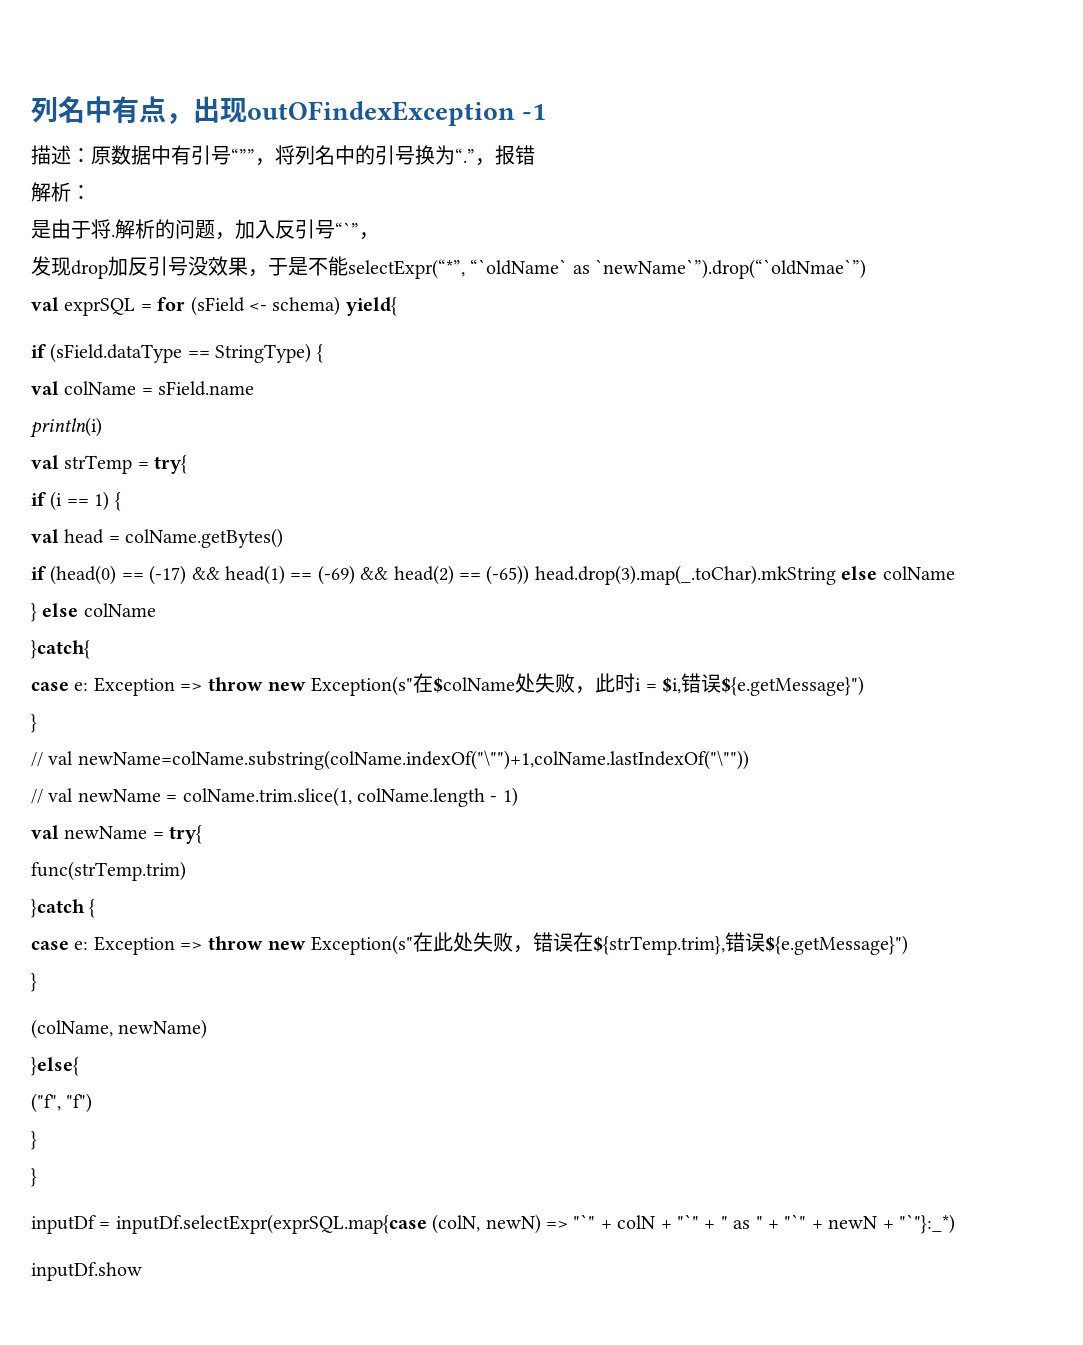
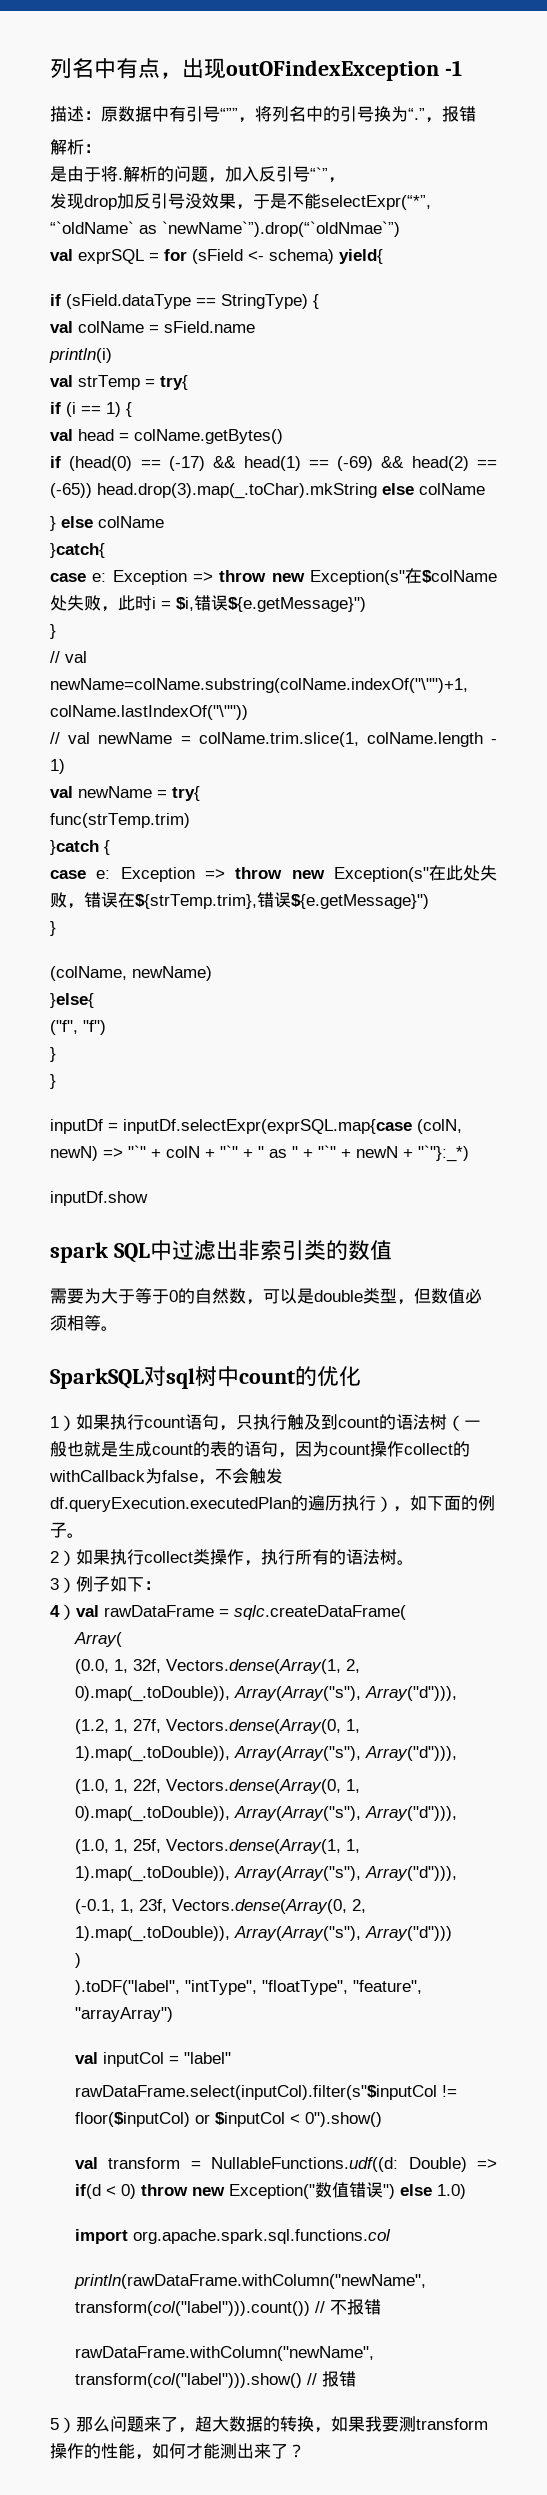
+ spark SQL中过滤出非索引类的数值
+ 需要为大于等于0的自然数，可以是double类型，但数值必须相等。
+ SparkSQL对sql树中count的优化
+ 1）如果执行count语句，只执行触及到count的语法树（一般也就是生成count的表的语句，因为count操作collect的withCallback为false，不会触发df.queryExecution.executedPlan的遍历执行），如下面的例子。
+ 2）如果执行collect类操作，执行所有的语法树。
+ 3）例子如下：
+ 4）val rawDataFrame = sqlc.createDataFrame(
+ Array(
+ (0.0, 1, 32f, Vectors.dense(Array(1, 2, 0).map(_.toDouble)), Array(Array("s"), Array("d"))),
+ (1.2, 1, 27f, Vectors.dense(Array(0, 1, 1).map(_.toDouble)), Array(Array("s"), Array("d"))),
+ (1.0, 1, 22f, Vectors.dense(Array(0, 1, 0).map(_.toDouble)), Array(Array("s"), Array("d"))),
+ (1.0, 1, 25f, Vectors.dense(Array(1, 1, 1).map(_.toDouble)), Array(Array("s"), Array("d"))),
+ (-0.1, 1, 23f, Vectors.dense(Array(0, 2, 1).map(_.toDouble)), Array(Array("s"), Array("d")))
+ )
+ ).toDF("label", "intType", "floatType", "feature", "arrayArray")
+ val inputCol = "label"
+ rawDataFrame.select(inputCol).filter(s"$inputCol != floor($inputCol) or $inputCol < 0").show()
+ val transform = NullableFunctions.udf((d: Double) => if(d < 0) throw new Exception("数值错误") else 1.0)
+ import org.apache.spark.sql.functions.col
+ println(rawDataFrame.withColumn("newName", transform(col("label"))).count()) // 不报错
+ rawDataFrame.withColumn("newName", transform(col("label"))).show() // 报错
+ 5）那么问题来了，超大数据的转换，如果我要测transform操作的性能，如何才能测出来了？

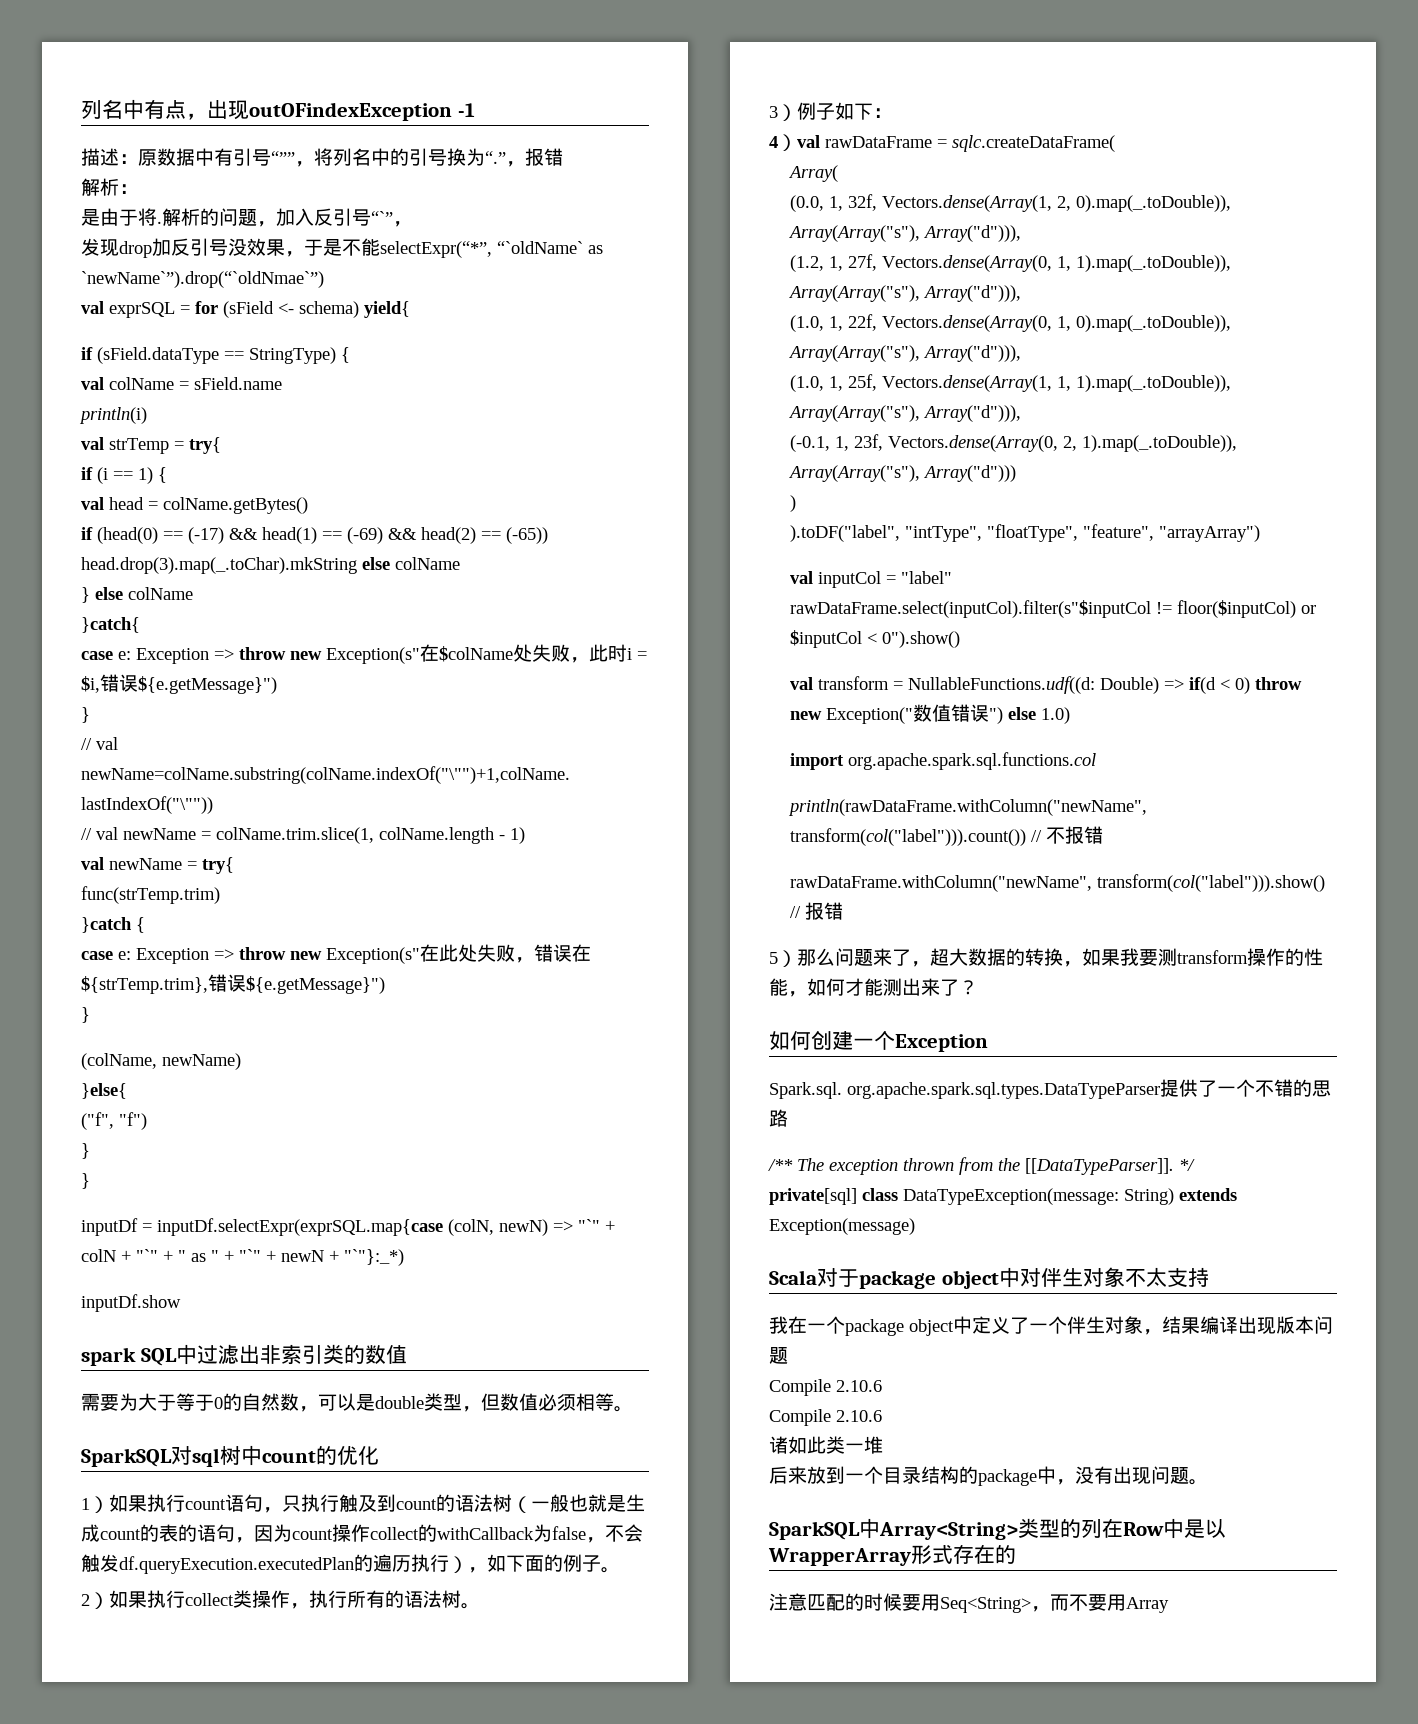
+ 如何创建一个Exception
+ Spark.sql. org.apache.spark.sql.types.DataTypeParser提供了一个不错的思路
+ /** The exception thrown from the [[DataTypeParser]]. */
+ private[sql] class DataTypeException(message: String) extends Exception(message)
+ Scala对于package object中对伴生对象不太支持
+ 我在一个package object中定义了一个伴生对象，结果编译出现版本问题
+ Compile 2.10.6
+ Compile 2.10.6
+ 诸如此类一堆
+ 后来放到一个目录结构的package中，没有出现问题。
+ SparkSQL中Array<String>类型的列在Row中是以WrapperArray形式存在的
+ 注意匹配的时候要用Seq<String>，而不要用Array

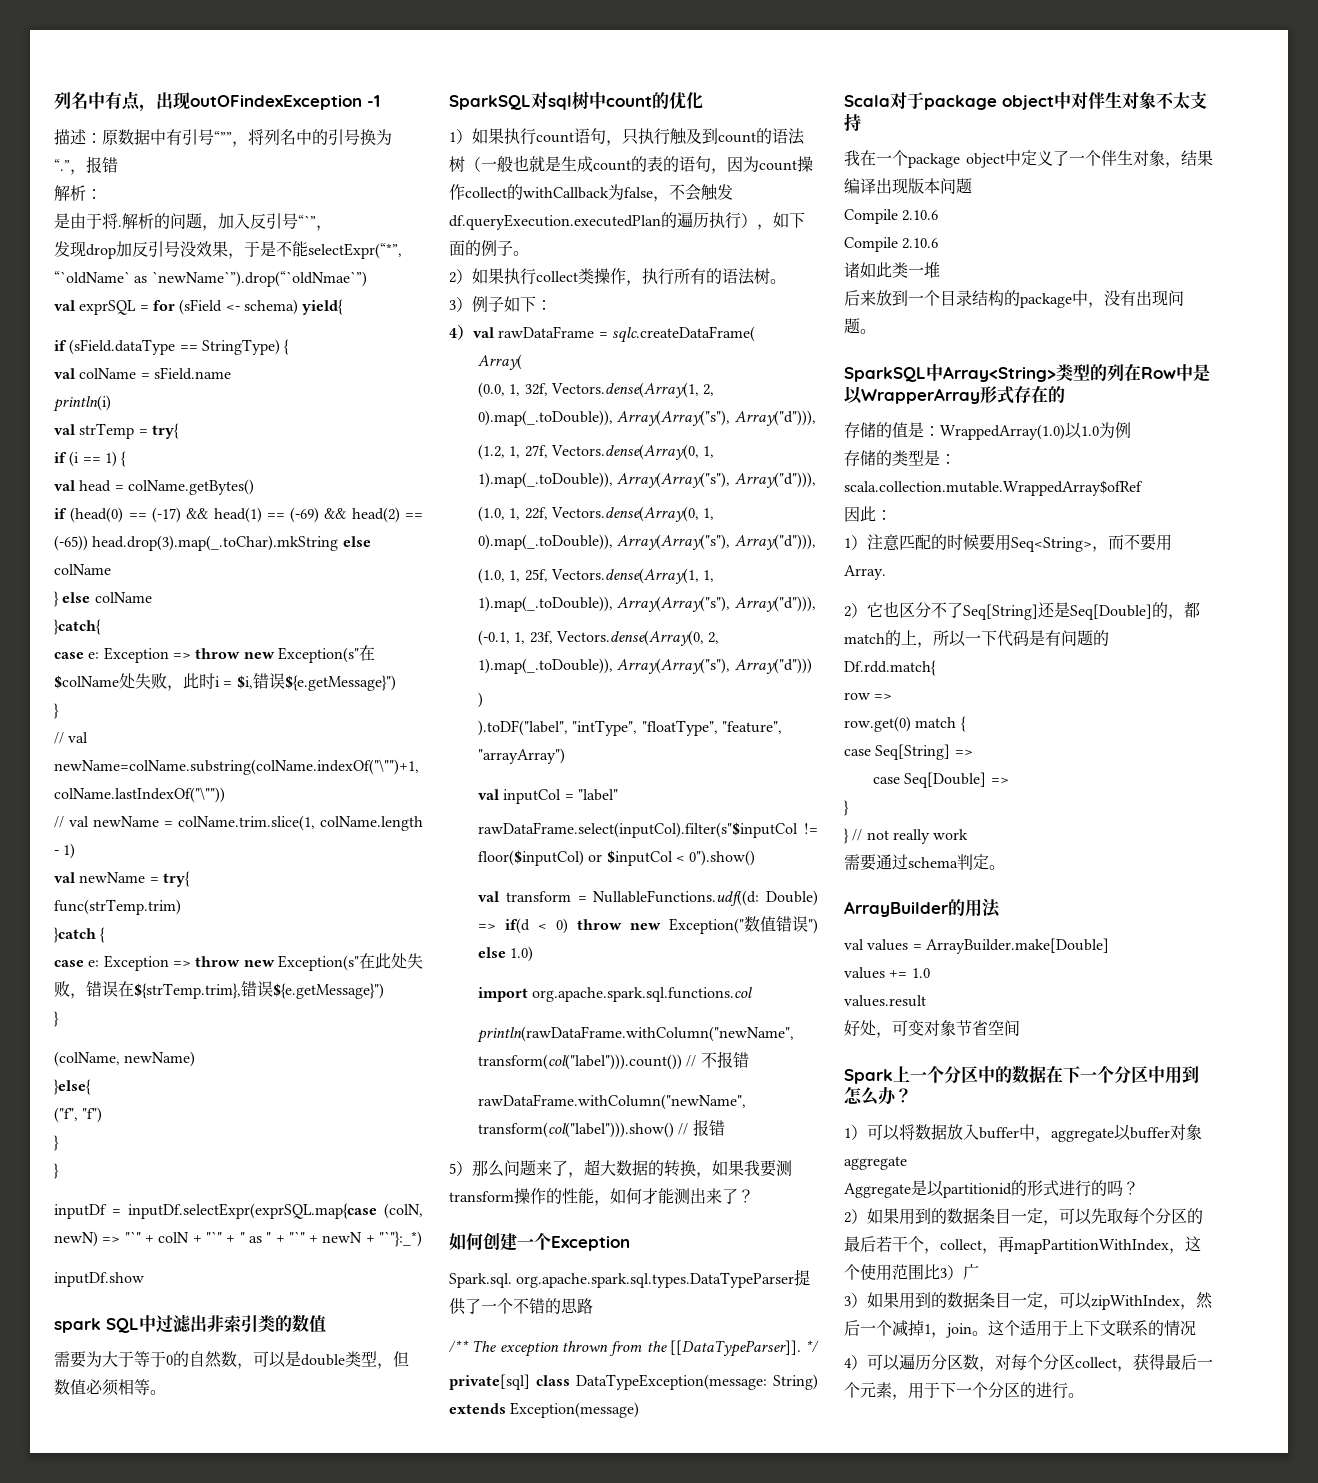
- 注意匹配的时候要用Seq<String>，而不要用Array
+ 存储的值是：WrappedArray(1.0)以1.0为例
+ 存储的类型是：scala.collection.mutable.WrappedArray$ofRef
+ 因此：
+ 1）注意匹配的时候要用Seq<String>，而不要用Array.
+ 2）它也区分不了Seq[String]还是Seq[Double]的，都match的上，所以一下代码是有问题的
+ Df.rdd.match{
+ row =>
+ row.get(0) match {
+ case Seq[String] =>
+ case Seq[Double] =>
+ }
+ } // not really work
+ 需要通过schema判定。
+ ArrayBuilder的用法
+ val values = ArrayBuilder.make[Double]
+ values += 1.0
+ values.result
+ 好处，可变对象节省空间
+ Spark上一个分区中的数据在下一个分区中用到怎么办？
+ 1）可以将数据放入buffer中，aggregate以buffer对象aggregate
+ Aggregate是以partitionid的形式进行的吗？
+ 2）如果用到的数据条目一定，可以先取每个分区的最后若干个，collect，再mapPartitionWithIndex，这个使用范围比3）广
+ 3）如果用到的数据条目一定，可以zipWithIndex，然后一个减掉1，join。这个适用于上下文联系的情况
+ 4）可以遍历分区数，对每个分区collect，获得最后一个元素，用于下一个分区的进行。

